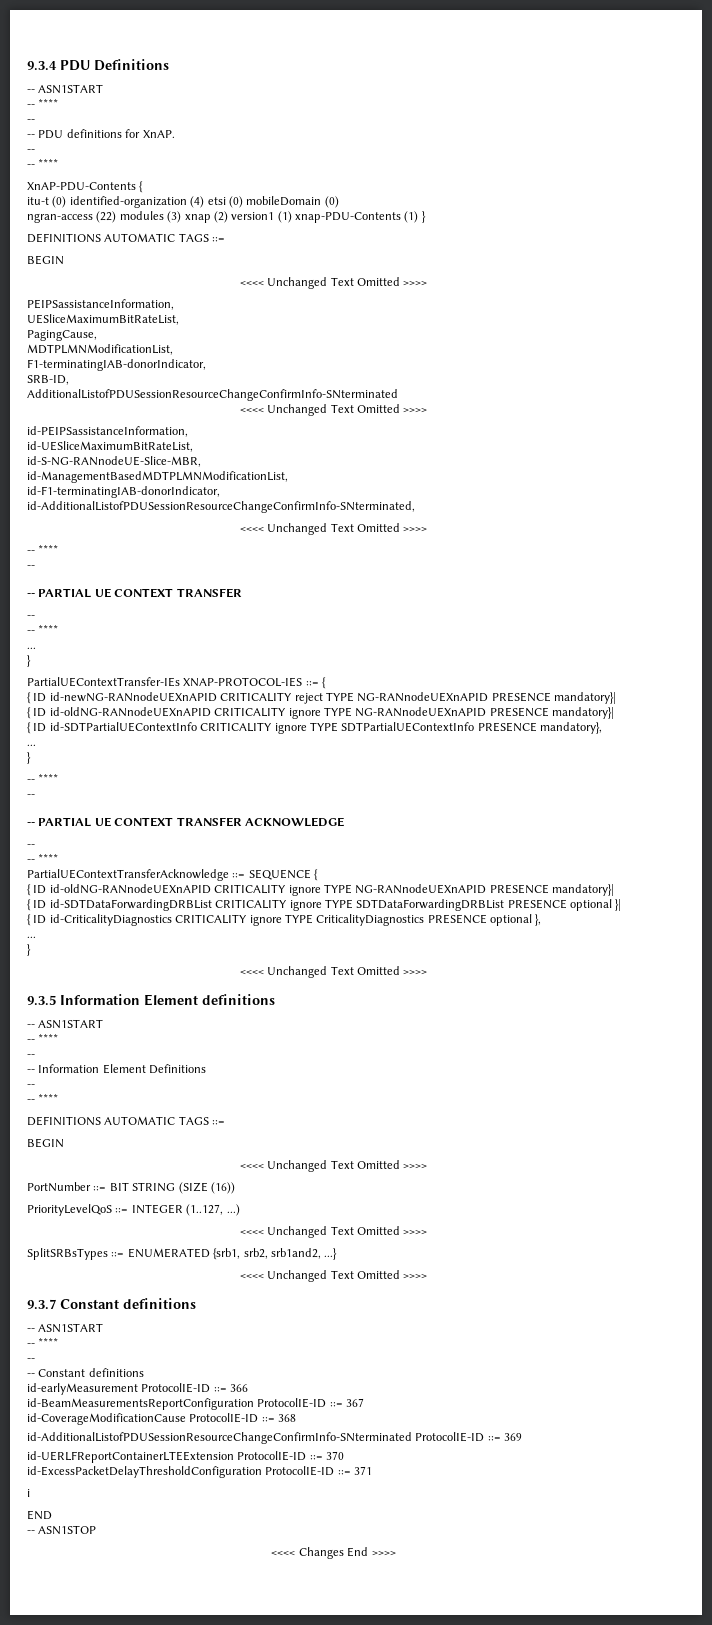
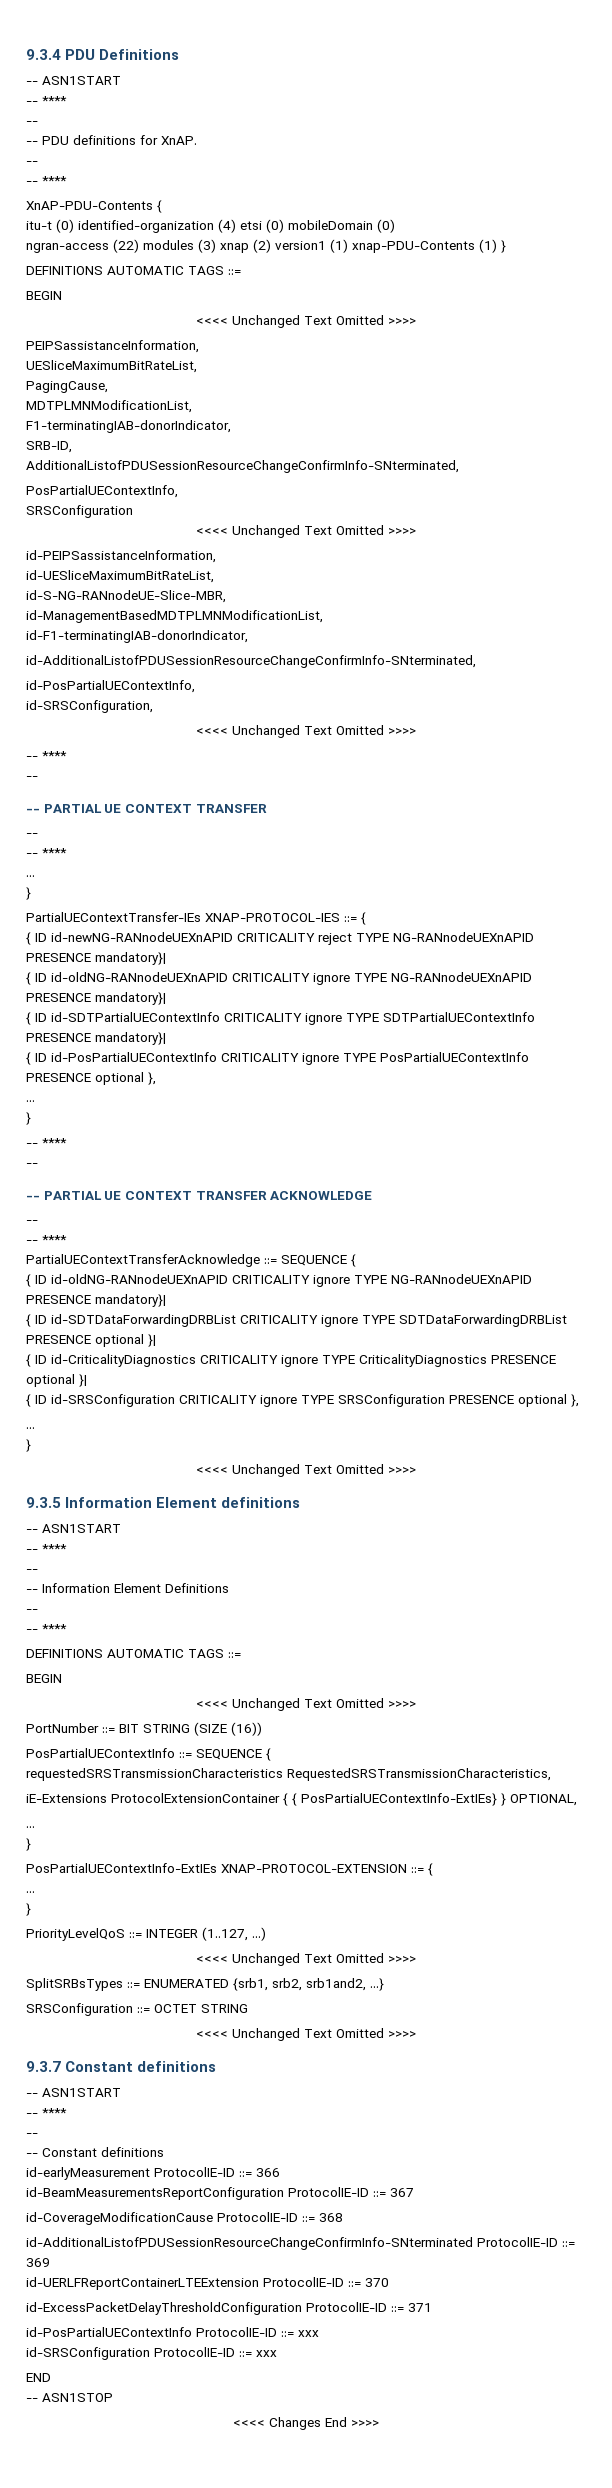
- AdditionalListofPDUSessionResourceChangeConfirmInfo-SNterminated
+ AdditionalListofPDUSessionResourceChangeConfirmInfo-SNterminated,
+ PosPartialUEContextInfo,
+ SRSConfiguration
+ id-PosPartialUEContextInfo,
+ id-SRSConfiguration,
- { ID id-SDTPartialUEContextInfo CRITICALITY ignore TYPE SDTPartialUEContextInfo PRESENCE mandatory},
+ { ID id-SDTPartialUEContextInfo CRITICALITY ignore TYPE SDTPartialUEContextInfo PRESENCE mandatory}|
+ { ID id-PosPartialUEContextInfo CRITICALITY ignore TYPE PosPartialUEContextInfo PRESENCE optional },
- { ID id-CriticalityDiagnostics CRITICALITY ignore TYPE CriticalityDiagnostics PRESENCE optional },
+ { ID id-CriticalityDiagnostics CRITICALITY ignore TYPE CriticalityDiagnostics PRESENCE optional }|
+ { ID id-SRSConfiguration CRITICALITY ignore TYPE SRSConfiguration PRESENCE optional },
+ PosPartialUEContextInfo ::= SEQUENCE {
+ requestedSRSTransmissionCharacteristics RequestedSRSTransmissionCharacteristics,
+ iE-Extensions ProtocolExtensionContainer { { PosPartialUEContextInfo-ExtIEs} } OPTIONAL,
+ ...
+ }
+ PosPartialUEContextInfo-ExtIEs XNAP-PROTOCOL-EXTENSION ::= {
+ ...
+ }
+ SRSConfiguration ::= OCTET STRING
- i
+ id-PosPartialUEContextInfo ProtocolIE-ID ::= xxx
+ id-SRSConfiguration ProtocolIE-ID ::= xxx

